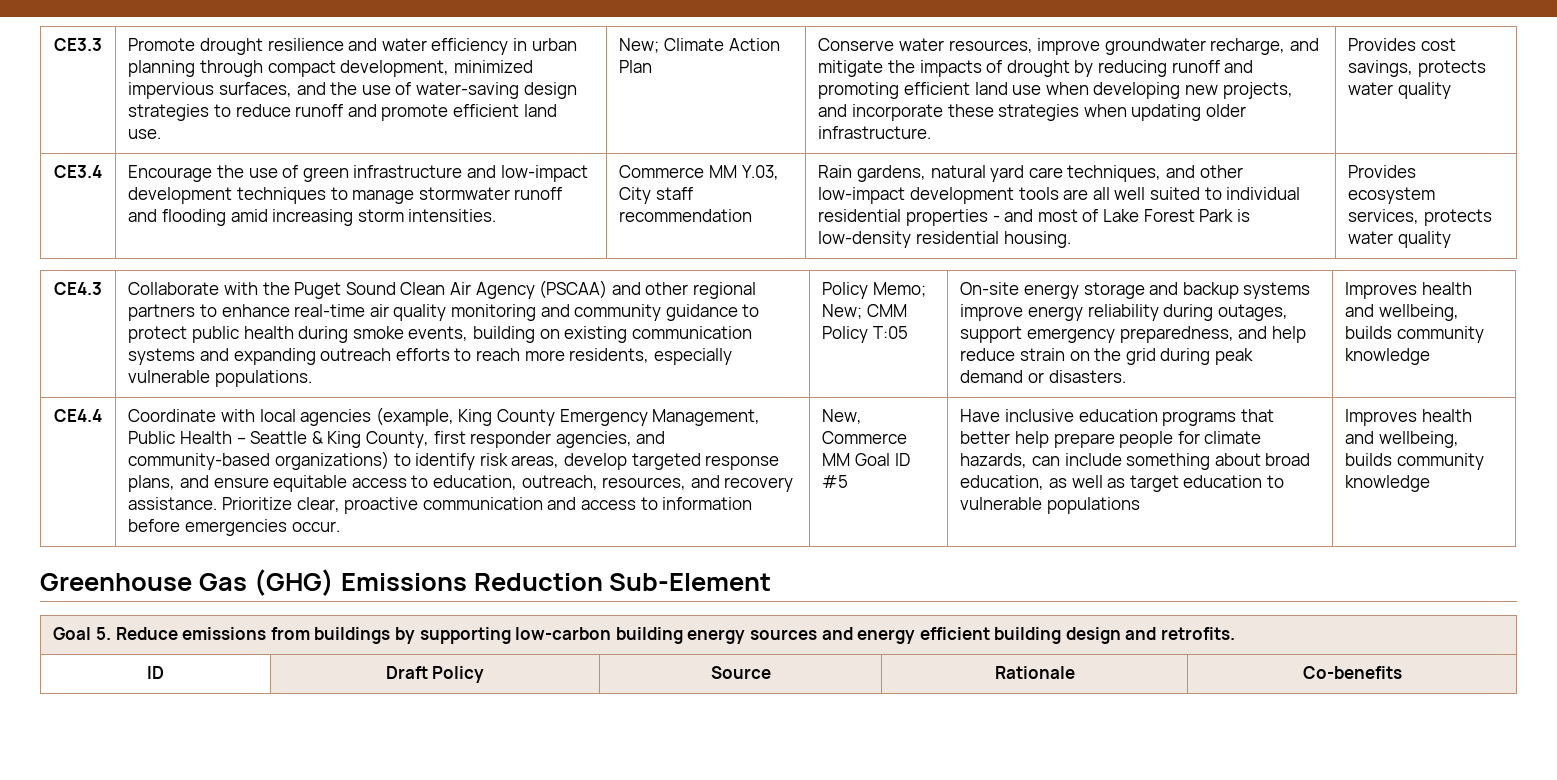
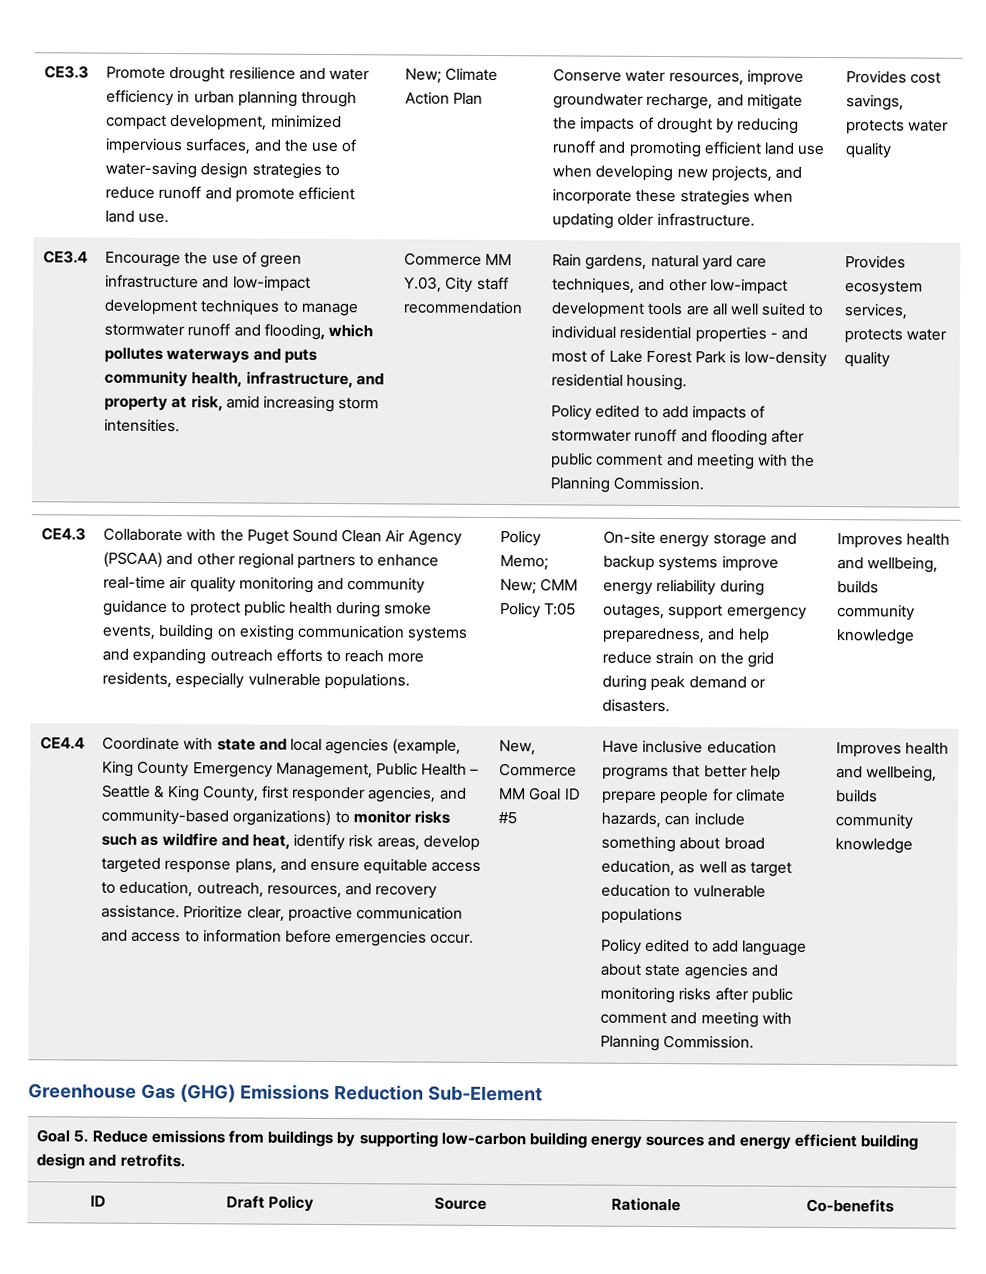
- Encourage the use of green infrastructure and low-impact development techniques to manage stormwater runoff and flooding amid increasing storm intensities.
+ Encourage the use of green infrastructure and low-impact development techniques to manage stormwater runoff and flooding, which pollutes waterways and puts community health, infrastructure, and property at risk, amid increasing storm intensities.
+ Policy edited to add impacts of stormwater runoff and flooding after public comment and meeting with the Planning Commission.
- Coordinate with local agencies (example, King County Emergency Management, Public Health – Seattle & King County, first responder agencies, and community-based organizations) to identify risk areas, develop targeted response plans, and ensure equitable access to education, outreach, resources, and recovery assistance.
+ Coordinate with state and local agencies (example, King County Emergency Management, Public Health – Seattle & King County, first responder agencies, and community-based organizations) to monitor risks such as wildfire and heat, identify risk areas, develop targeted response plans, and ensure equitable access to education, outreach, resources, and recovery assistance.
+ Policy edited to add language about state agencies and monitoring risks after public comment and meeting with Planning Commission.

